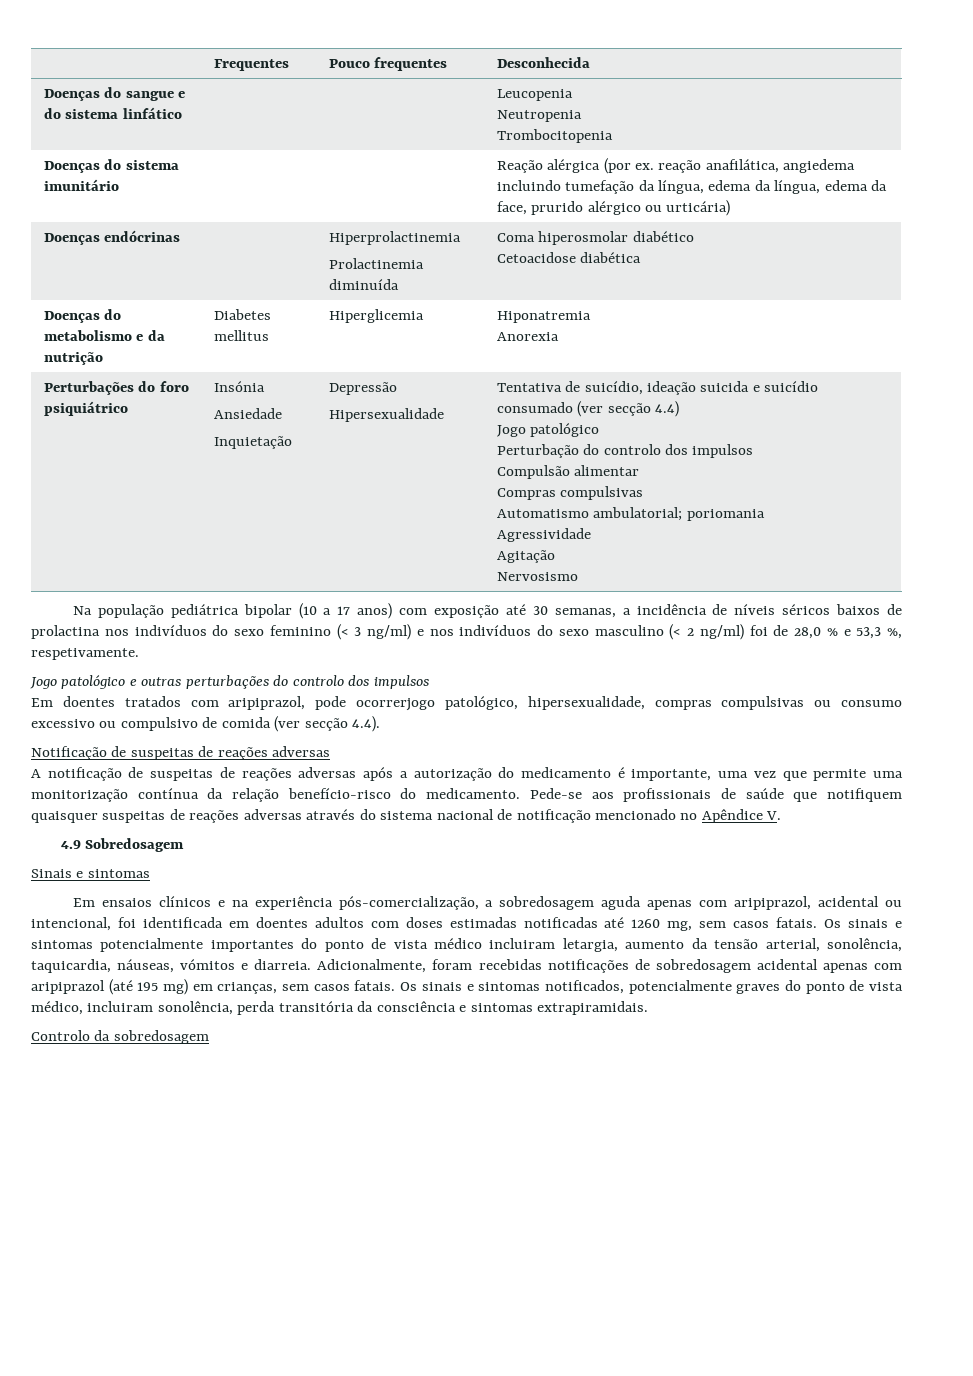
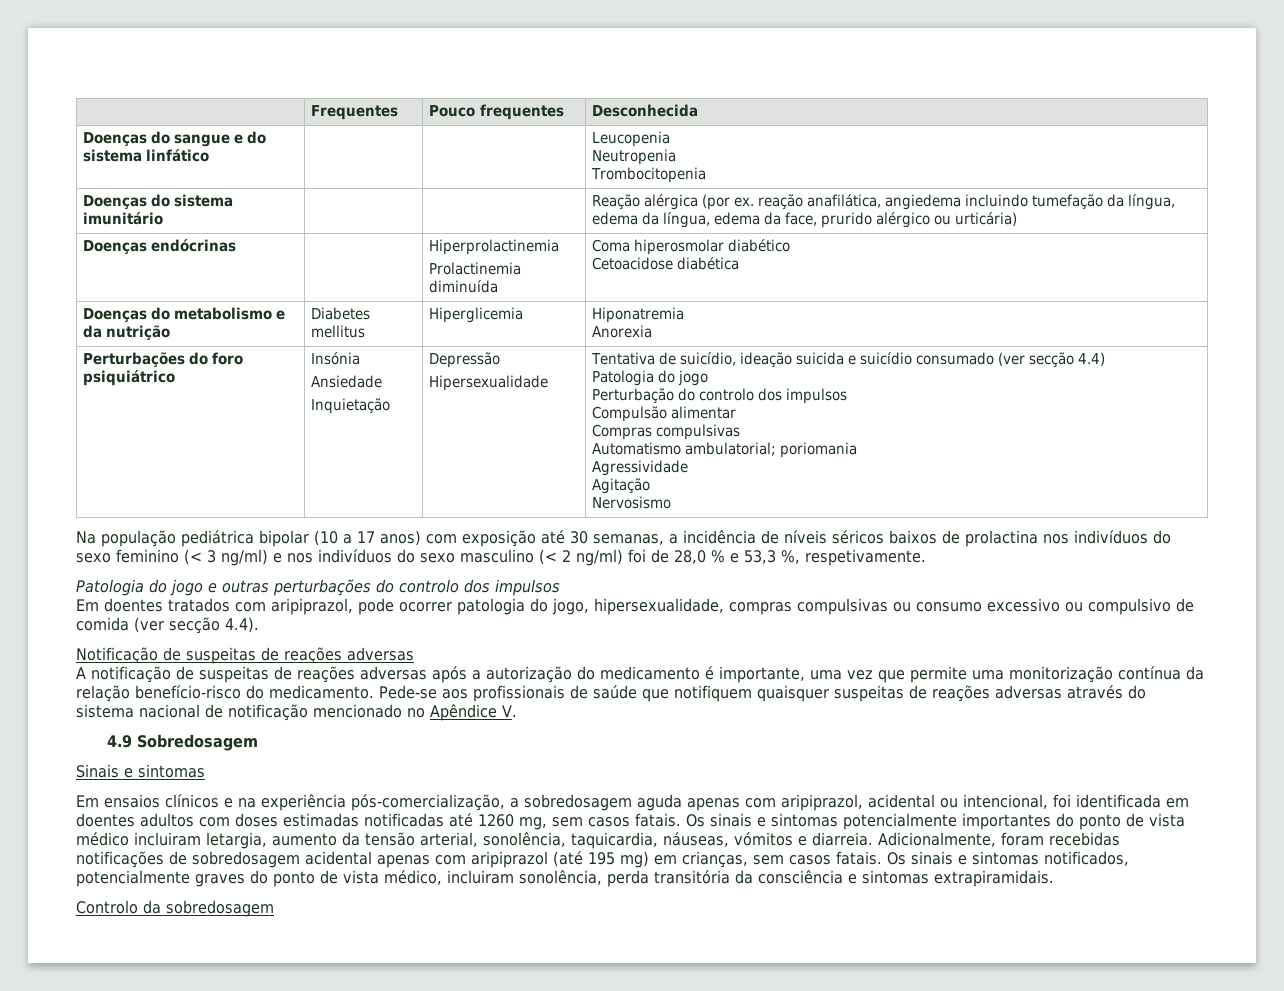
  Perturbações do foro psiquiátrico | Insónia
  Ansiedade
  Inquietação | Depressão
  Hipersexualidade | Tentativa de suicídio, ideação suicida e suicídio consumado (ver secção 4.4)
- Jogo patológico
+ Patologia do jogo
- Jogo patológico e outras perturbações do controlo dos impulsos
+ Patologia do jogo e outras perturbações do controlo dos impulsos
- Em doentes tratados com aripiprazol, pode ocorrerjogo patológico, hipersexualidade, compras compulsivas ou consumo excessivo ou compulsivo de comida (ver secção 4.4).
+ Em doentes tratados com aripiprazol, pode ocorrer patologia do jogo, hipersexualidade, compras compulsivas ou consumo excessivo ou compulsivo de comida (ver secção 4.4).

